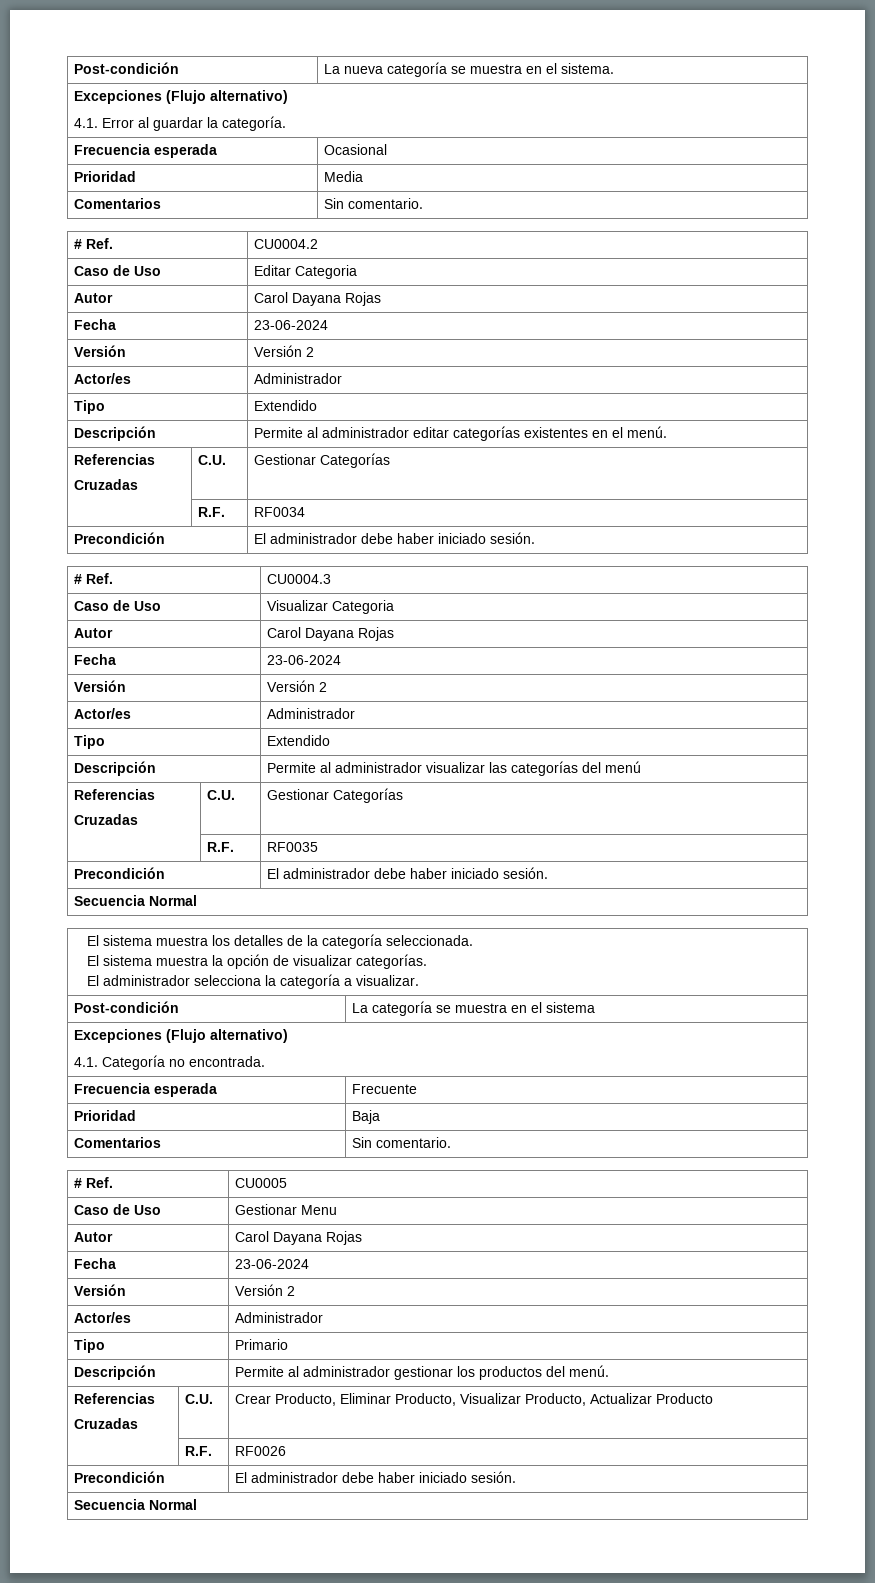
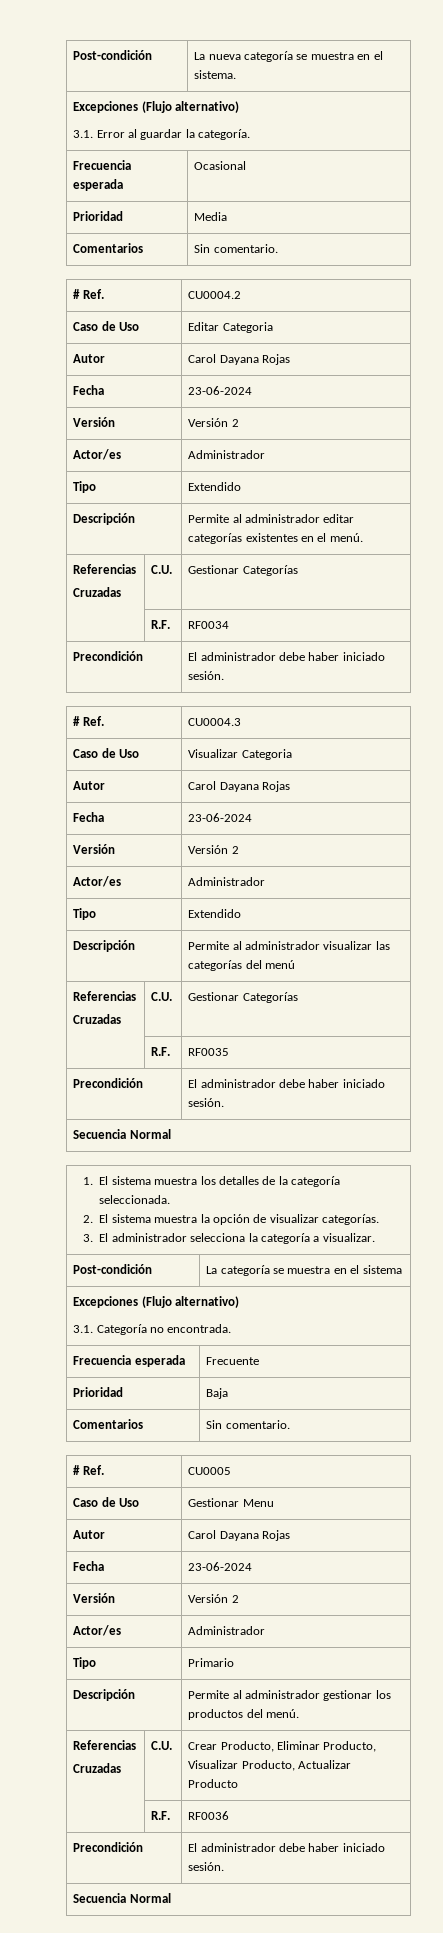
  Post-condición | La nueva categoría se muestra en el sistema.
  Excepciones (Flujo alternativo)
- 4.1. Error al guardar la categoría.
+ 3.1. Error al guardar la categoría.
- El sistema muestra los detalles de la categoría seleccionada.
- El sistema muestra la opción de visualizar categorías.
- El administrador selecciona la categoría a visualizar.
+ 1. El sistema muestra los detalles de la categoría seleccionada.
+ 2. El sistema muestra la opción de visualizar categorías.
+ 3. El administrador selecciona la categoría a visualizar.
  Post-condición | La categoría se muestra en el sistema
  Excepciones (Flujo alternativo)
- 4.1. Categoría no encontrada.
+ 3.1. Categoría no encontrada.
- | R.F. | RF0026
+ | R.F. | RF0036

